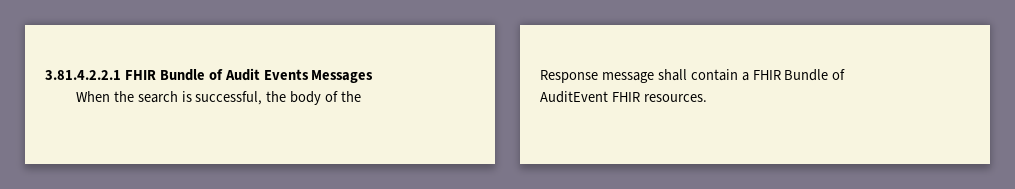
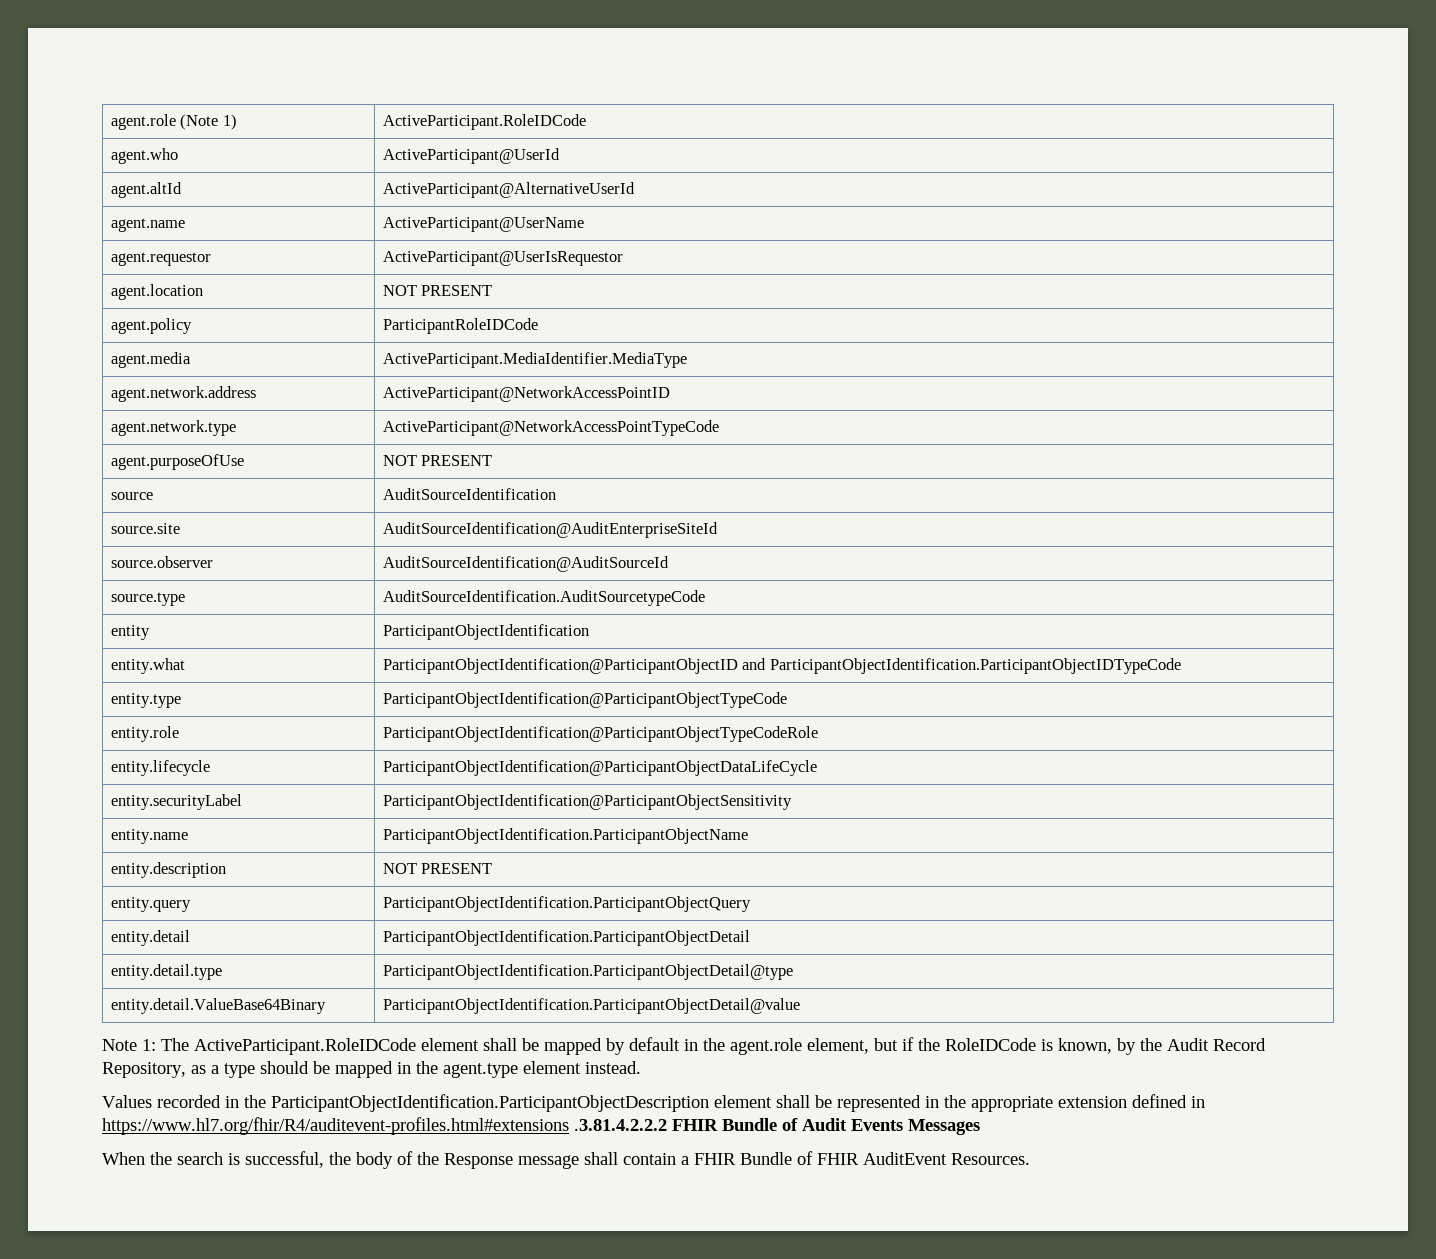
- 3.81.4.2.2.1 FHIR Bundle of Audit Events Messages
+ agent.role (Note 1) | ActiveParticipant.RoleIDCode
+ agent.who | ActiveParticipant@UserId
+ agent.altId | ActiveParticipant@AlternativeUserId
+ agent.name | ActiveParticipant@UserName
+ agent.requestor | ActiveParticipant@UserIsRequestor
+ agent.location | NOT PRESENT
+ agent.policy | ParticipantRoleIDCode
+ agent.media | ActiveParticipant.MediaIdentifier.MediaType
+ agent.network.address | ActiveParticipant@NetworkAccessPointID
+ agent.network.type | ActiveParticipant@NetworkAccessPointTypeCode
+ agent.purposeOfUse | NOT PRESENT
+ source | AuditSourceIdentification
+ source.site | AuditSourceIdentification@AuditEnterpriseSiteId
+ source.observer | AuditSourceIdentification@AuditSourceId
+ source.type | AuditSourceIdentification.AuditSourcetypeCode
+ entity | ParticipantObjectIdentification
+ entity.what | ParticipantObjectIdentification@ParticipantObjectID and ParticipantObjectIdentification.ParticipantObjectIDTypeCode
+ entity.type | ParticipantObjectIdentification@ParticipantObjectTypeCode
+ entity.role | ParticipantObjectIdentification@ParticipantObjectTypeCodeRole
+ entity.lifecycle | ParticipantObjectIdentification@ParticipantObjectDataLifeCycle
+ entity.securityLabel | ParticipantObjectIdentification@ParticipantObjectSensitivity
+ entity.name | ParticipantObjectIdentification.ParticipantObjectName
+ entity.description | NOT PRESENT
+ entity.query | ParticipantObjectIdentification.ParticipantObjectQuery
+ entity.detail | ParticipantObjectIdentification.ParticipantObjectDetail
+ entity.detail.type | ParticipantObjectIdentification.ParticipantObjectDetail@type
+ entity.detail.ValueBase64Binary | ParticipantObjectIdentification.ParticipantObjectDetail@value
+ Note 1: The ActiveParticipant.RoleIDCode element shall be mapped by default in the agent.role element, but if the RoleIDCode is known, by the Audit Record Repository, as a type should be mapped in the agent.type element instead.
+ Values recorded in the ParticipantObjectIdentification.ParticipantObjectDescription element shall be represented in the appropriate extension defined in https://www.hl7.org/fhir/R4/auditevent-profiles.html#extensions .3.81.4.2.2.2 FHIR Bundle of Audit Events Messages
- When the search is successful, the body of the Response message shall contain a FHIR Bundle of AuditEvent FHIR resources.
+ When the search is successful, the body of the Response message shall contain a FHIR Bundle of FHIR AuditEvent Resources.

